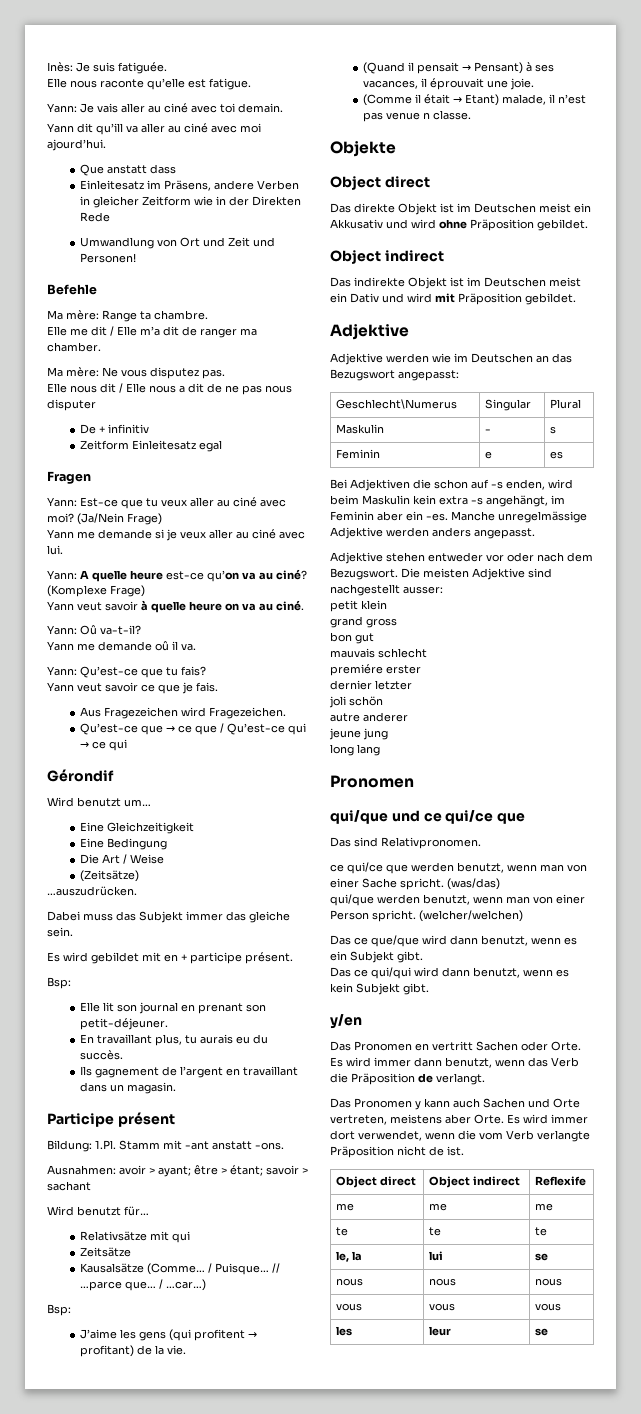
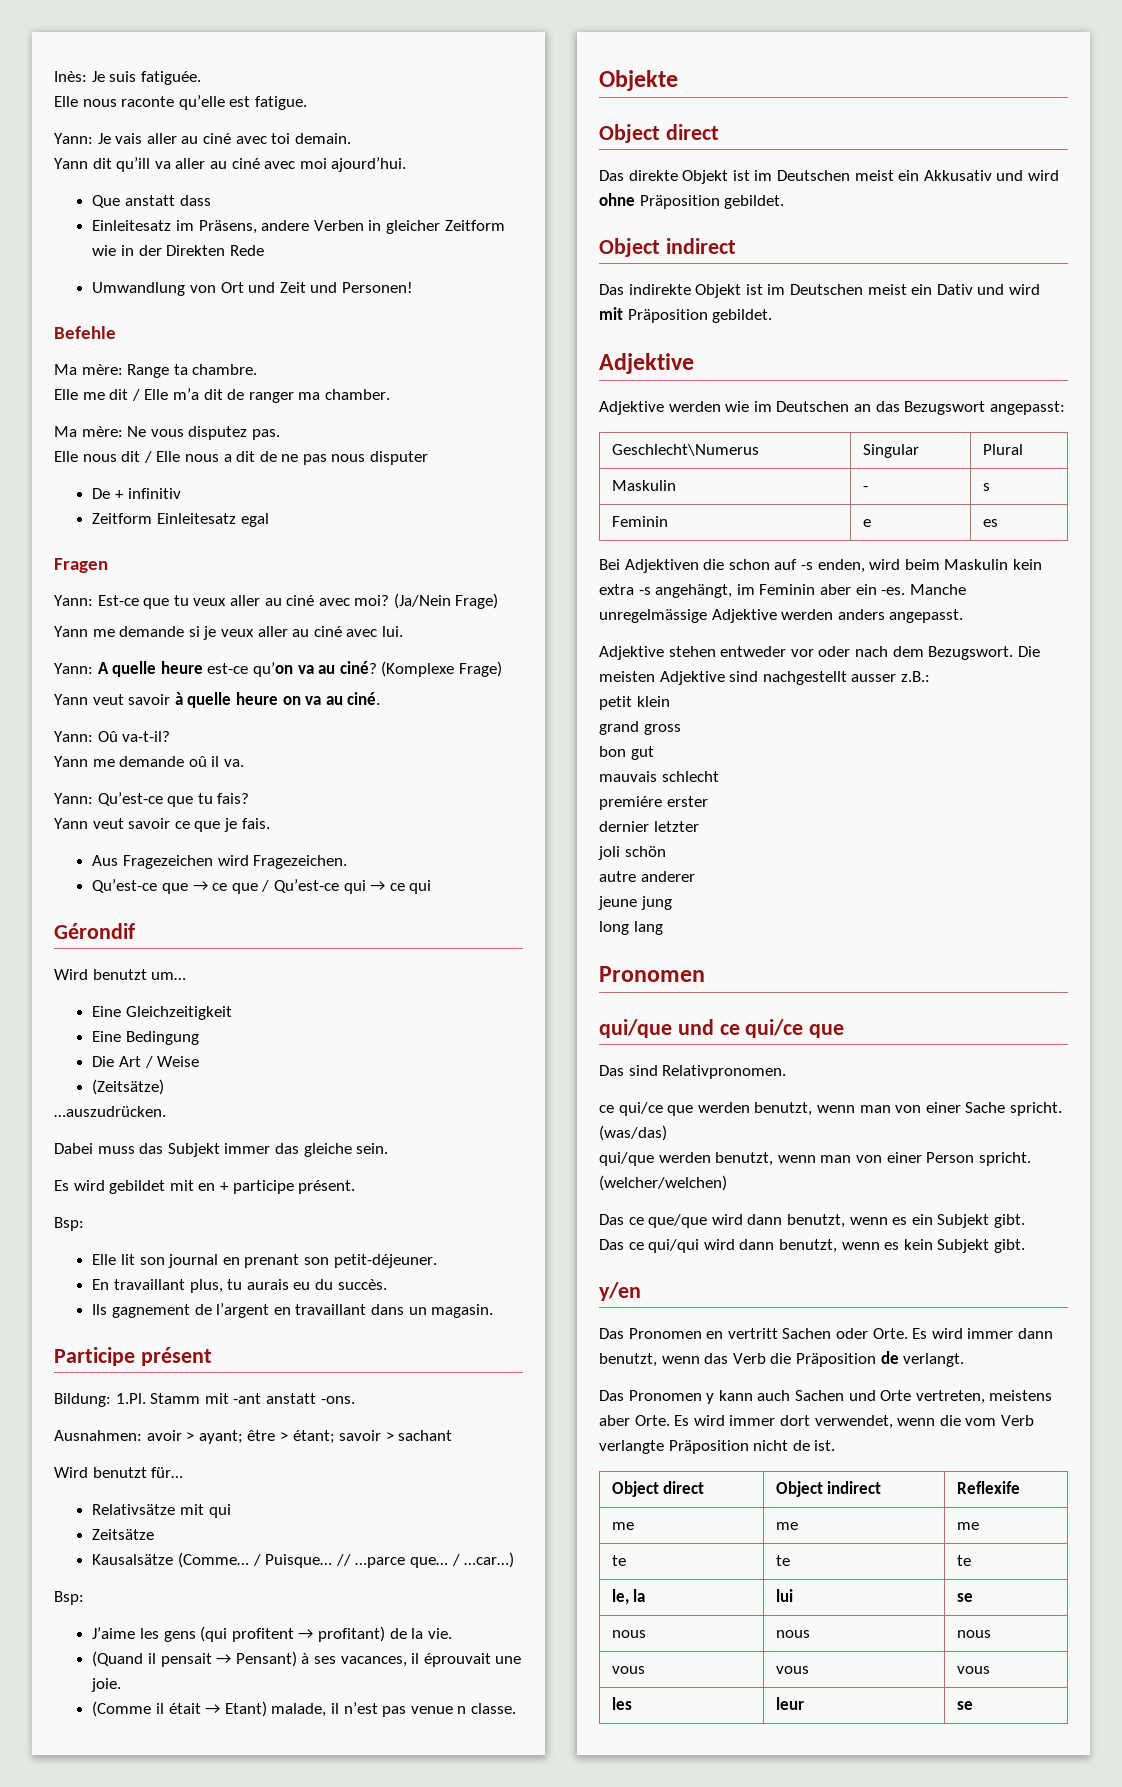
- Die meisten Adjektive sind nachgestellt ausser:
+ Die meisten Adjektive sind nachgestellt ausser z.B.:

